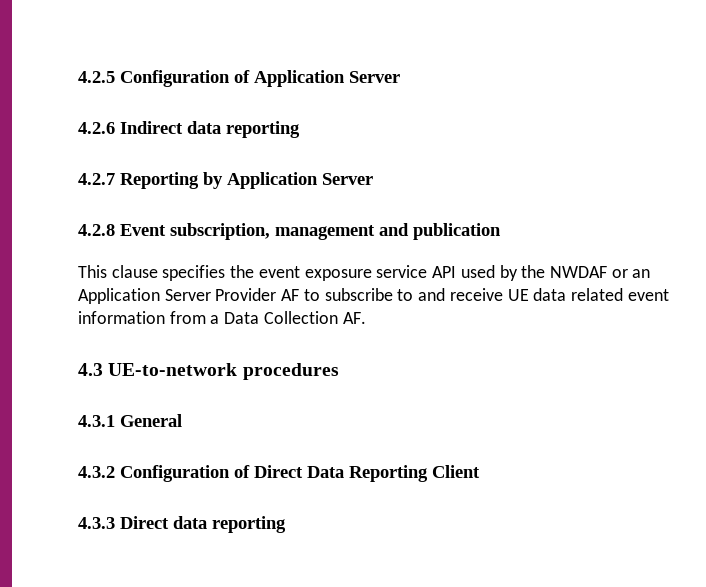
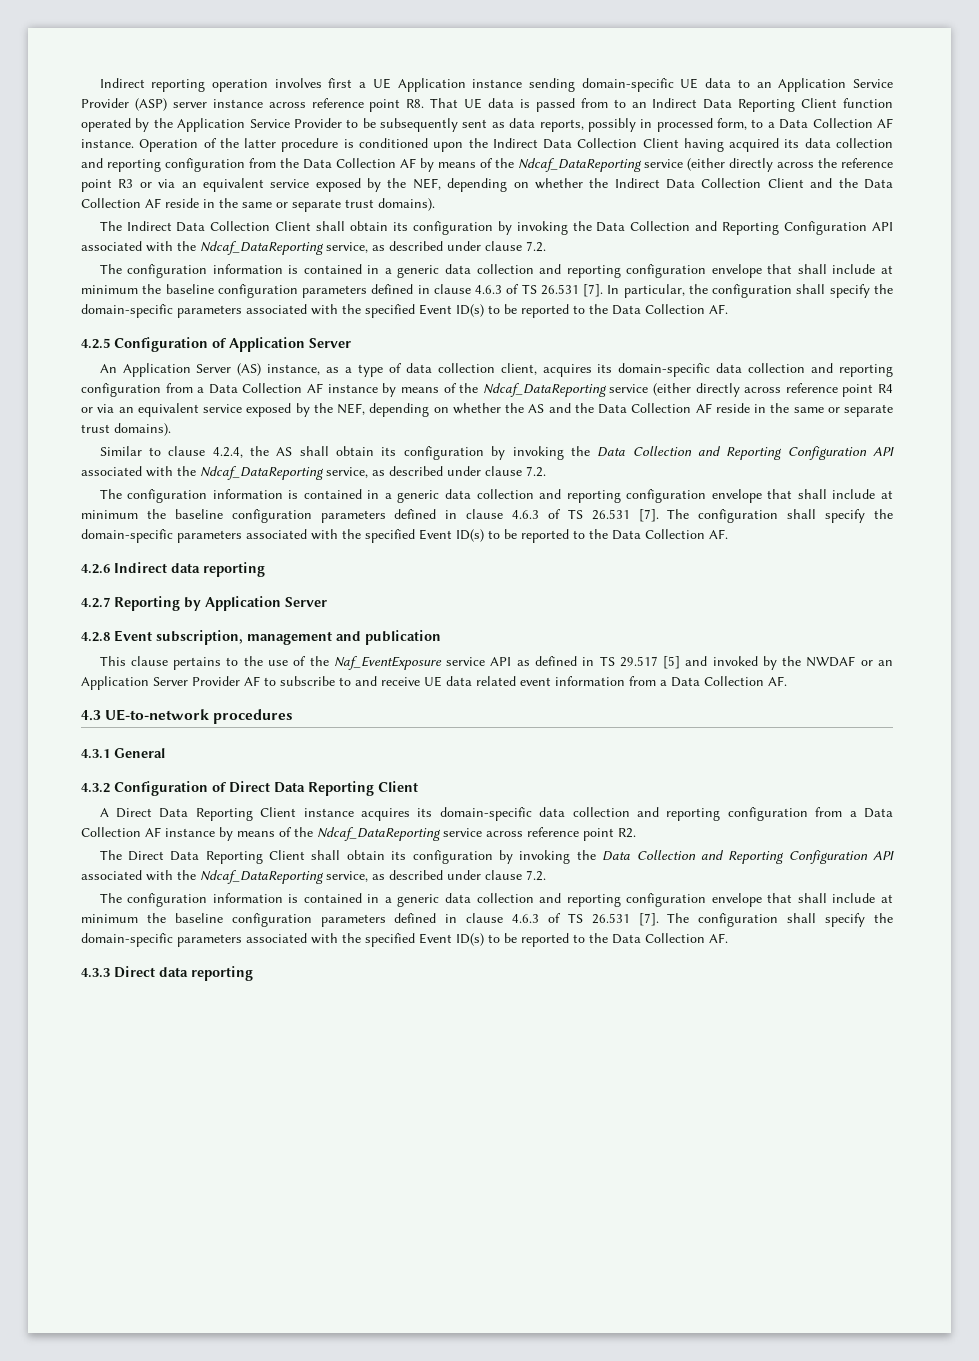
+ Indirect reporting operation involves first a UE Application instance sending domain-specific UE data to an Application Service Provider (ASP) server instance across reference point R8. That UE data is passed from to an Indirect Data Reporting Client function operated by the Application Service Provider to be subsequently sent as data reports, possibly in processed form, to a Data Collection AF instance. Operation of the latter procedure is conditioned upon the Indirect Data Collection Client having acquired its data collection and reporting configuration from the Data Collection AF by means of the Ndcaf_DataReporting service (either directly across the reference point R3 or via an equivalent service exposed by the NEF, depending on whether the Indirect Data Collection Client and the Data Collection AF reside in the same or separate trust domains).
+ The Indirect Data Collection Client shall obtain its configuration by invoking the Data Collection and Reporting Configuration API associated with the Ndcaf_DataReporting service, as described under clause 7.2.
+ The configuration information is contained in a generic data collection and reporting configuration envelope that shall include at minimum the baseline configuration parameters defined in clause 4.6.3 of TS 26.531 [7]. In particular, the configuration shall specify the domain-specific parameters associated with the specified Event ID(s) to be reported to the Data Collection AF.
+ An Application Server (AS) instance, as a type of data collection client, acquires its domain-specific data collection and reporting configuration from a Data Collection AF instance by means of the Ndcaf_DataReporting service (either directly across reference point R4 or via an equivalent service exposed by the NEF, depending on whether the AS and the Data Collection AF reside in the same or separate trust domains).
+ Similar to clause 4.2.4, the AS shall obtain its configuration by invoking the Data Collection and Reporting Configuration API associated with the Ndcaf_DataReporting service, as described under clause 7.2.
+ The configuration information is contained in a generic data collection and reporting configuration envelope that shall include at minimum the baseline configuration parameters defined in clause 4.6.3 of TS 26.531 [7]. The configuration shall specify the domain-specific parameters associated with the specified Event ID(s) to be reported to the Data Collection AF.
- This clause specifies the event exposure service API used by the NWDAF or an Application Server Provider AF to subscribe to and receive UE data related event information from a Data Collection AF.
+ This clause pertains to the use of the Naf_EventExposure service API as defined in TS 29.517 [5] and invoked by the NWDAF or an Application Server Provider AF to subscribe to and receive UE data related event information from a Data Collection AF.
+ A Direct Data Reporting Client instance acquires its domain-specific data collection and reporting configuration from a Data Collection AF instance by means of the Ndcaf_DataReporting service across reference point R2.
+ The Direct Data Reporting Client shall obtain its configuration by invoking the Data Collection and Reporting Configuration API associated with the Ndcaf_DataReporting service, as described under clause 7.2.
+ The configuration information is contained in a generic data collection and reporting configuration envelope that shall include at minimum the baseline configuration parameters defined in clause 4.6.3 of TS 26.531 [7]. The configuration shall specify the domain-specific parameters associated with the specified Event ID(s) to be reported to the Data Collection AF.

